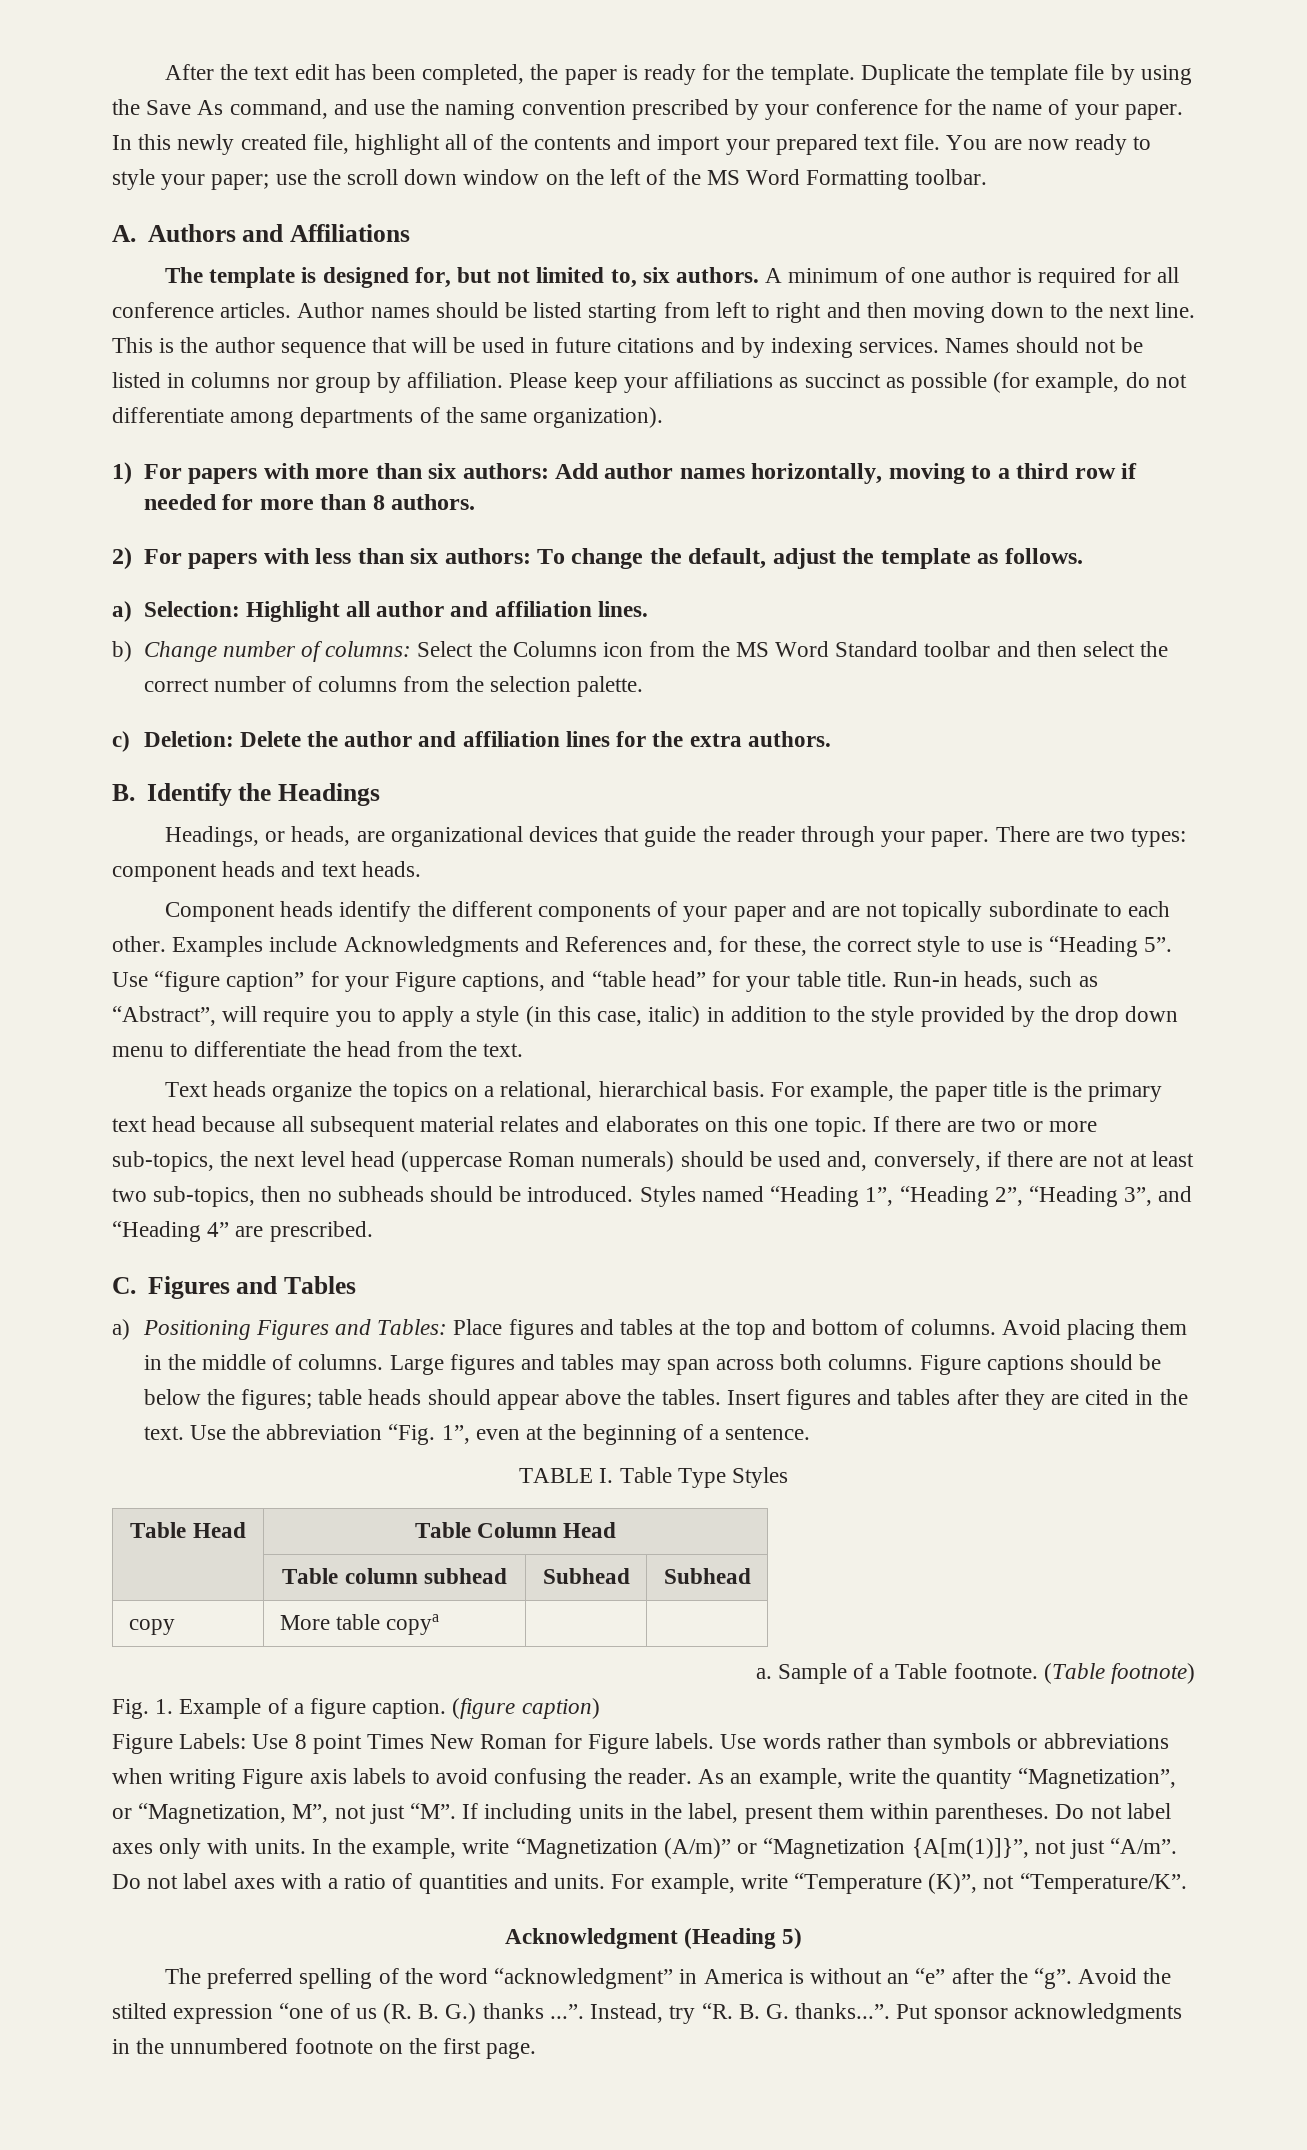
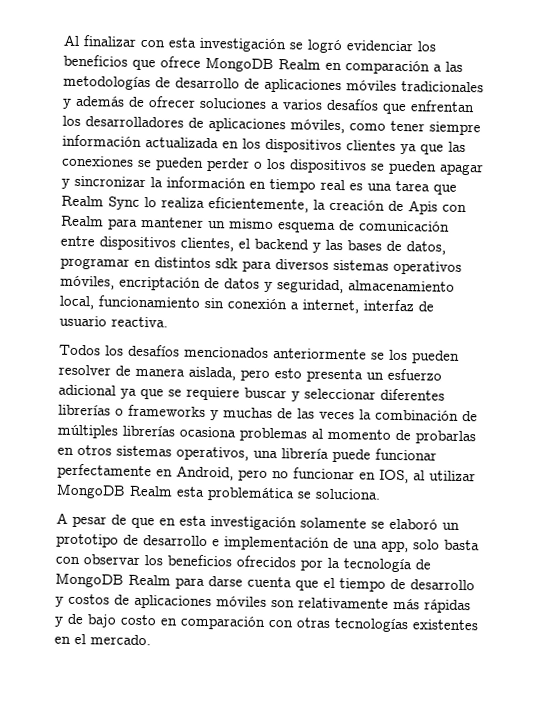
- After the text edit has been completed, the paper is ready for the template. Duplicate the template file by using the Save As command, and use the naming convention prescribed by your conference for the name of your paper. In this newly created file, highlight all of the contents and import your prepared text file. You are now ready to style your paper; use the scroll down window on the left of the MS Word Formatting toolbar.
- A. Authors and Affiliations
- The template is designed for, but not limited to, six authors. A minimum of one author is required for all conference articles. Author names should be listed starting from left to right and then moving down to the next line. This is the author sequence that will be used in future citations and by indexing services. Names should not be listed in columns nor group by affiliation. Please keep your affiliations as succinct as possible (for example, do not differentiate among departments of the same organization).
- 1) For papers with more than six authors: Add author names horizontally, moving to a third row if needed for more than 8 authors.
- 2) For papers with less than six authors: To change the default, adjust the template as follows.
- a) Selection: Highlight all author and affiliation lines.
- b) Change number of columns: Select the Columns icon from the MS Word Standard toolbar and then select the correct number of columns from the selection palette.
- c) Deletion: Delete the author and affiliation lines for the extra authors.
- B. Identify the Headings
- Headings, or heads, are organizational devices that guide the reader through your paper. There are two types: component heads and text heads.
- Component heads identify the different components of your paper and are not topically subordinate to each other. Examples include Acknowledgments and References and, for these, the correct style to use is “Heading 5”. Use “figure caption” for your Figure captions, and “table head” for your table title. Run-in heads, such as “Abstract”, will require you to apply a style (in this case, italic) in addition to the style provided by the drop down menu to differentiate the head from the text.
- Text heads organize the topics on a relational, hierarchical basis. For example, the paper title is the primary text head because all subsequent material relates and elaborates on this one topic. If there are two or more sub-topics, the next level head (uppercase Roman numerals) should be used and, conversely, if there are not at least two sub-topics, then no subheads should be introduced. Styles named “Heading 1”, “Heading 2”, “Heading 3”, and “Heading 4” are prescribed.
- C. Figures and Tables
- a) Positioning Figures and Tables: Place figures and tables at the top and bottom of columns. Avoid placing them in the middle of columns. Large figures and tables may span across both columns. Figure captions should be below the figures; table heads should appear above the tables. Insert figures and tables after they are cited in the text. Use the abbreviation “Fig. 1”, even at the beginning of a sentence.
- TABLE I. Table Type Styles
- Table Head | Table Column Head
- | Table column subhead | Subhead | Subhead
- copy | More table copya | |
- a. Sample of a Table footnote. (Table footnote)
- Fig. 1. Example of a figure caption. (figure caption)
- Figure Labels: Use 8 point Times New Roman for Figure labels. Use words rather than symbols or abbreviations when writing Figure axis labels to avoid confusing the reader. As an example, write the quantity “Magnetization”, or “Magnetization, M”, not just “M”. If including units in the label, present them within parentheses. Do not label axes only with units. In the example, write “Magnetization (A/m)” or “Magnetization {A[m(1)]}”, not just “A/m”. Do not label axes with a ratio of quantities and units. For example, write “Temperature (K)”, not “Temperature/K”.
- Acknowledgment (Heading 5)
- The preferred spelling of the word “acknowledgment” in America is without an “e” after the “g”. Avoid the stilted expression “one of us (R. B. G.) thanks ...”. Instead, try “R. B. G. thanks...”. Put sponsor acknowledgments in the unnumbered footnote on the first page.
+ Al finalizar con esta investigación se logró evidenciar los beneficios que ofrece MongoDB Realm en comparación a las metodologías de desarrollo de aplicaciones móviles tradicionales y además de ofrecer soluciones a varios desafíos que enfrentan los desarrolladores de aplicaciones móviles, como tener siempre información actualizada en los dispositivos clientes ya que las conexiones se pueden perder o los dispositivos se pueden apagar y sincronizar la información en tiempo real es una tarea que Realm Sync lo realiza eficientemente, la creación de Apis con Realm para mantener un mismo esquema de comunicación entre dispositivos clientes, el backend y las bases de datos, programar en distintos sdk para diversos sistemas operativos móviles, encriptación de datos y seguridad, almacenamiento local, funcionamiento sin conexión a internet, interfaz de usuario reactiva.
+ Todos los desafíos mencionados anteriormente se los pueden resolver de manera aislada, pero esto presenta un esfuerzo adicional ya que se requiere buscar y seleccionar diferentes librerías o frameworks y muchas de las veces la combinación de múltiples librerías ocasiona problemas al momento de probarlas en otros sistemas operativos, una librería puede funcionar perfectamente en Android, pero no funcionar en IOS, al utilizar MongoDB Realm esta problemática se soluciona.
+ A pesar de que en esta investigación solamente se elaboró un prototipo de desarrollo e implementación de una app, solo basta con observar los beneficios ofrecidos por la tecnología de MongoDB Realm para darse cuenta que el tiempo de desarrollo y costos de aplicaciones móviles son relativamente más rápidas y de bajo costo en comparación con otras tecnologías existentes en el mercado.

